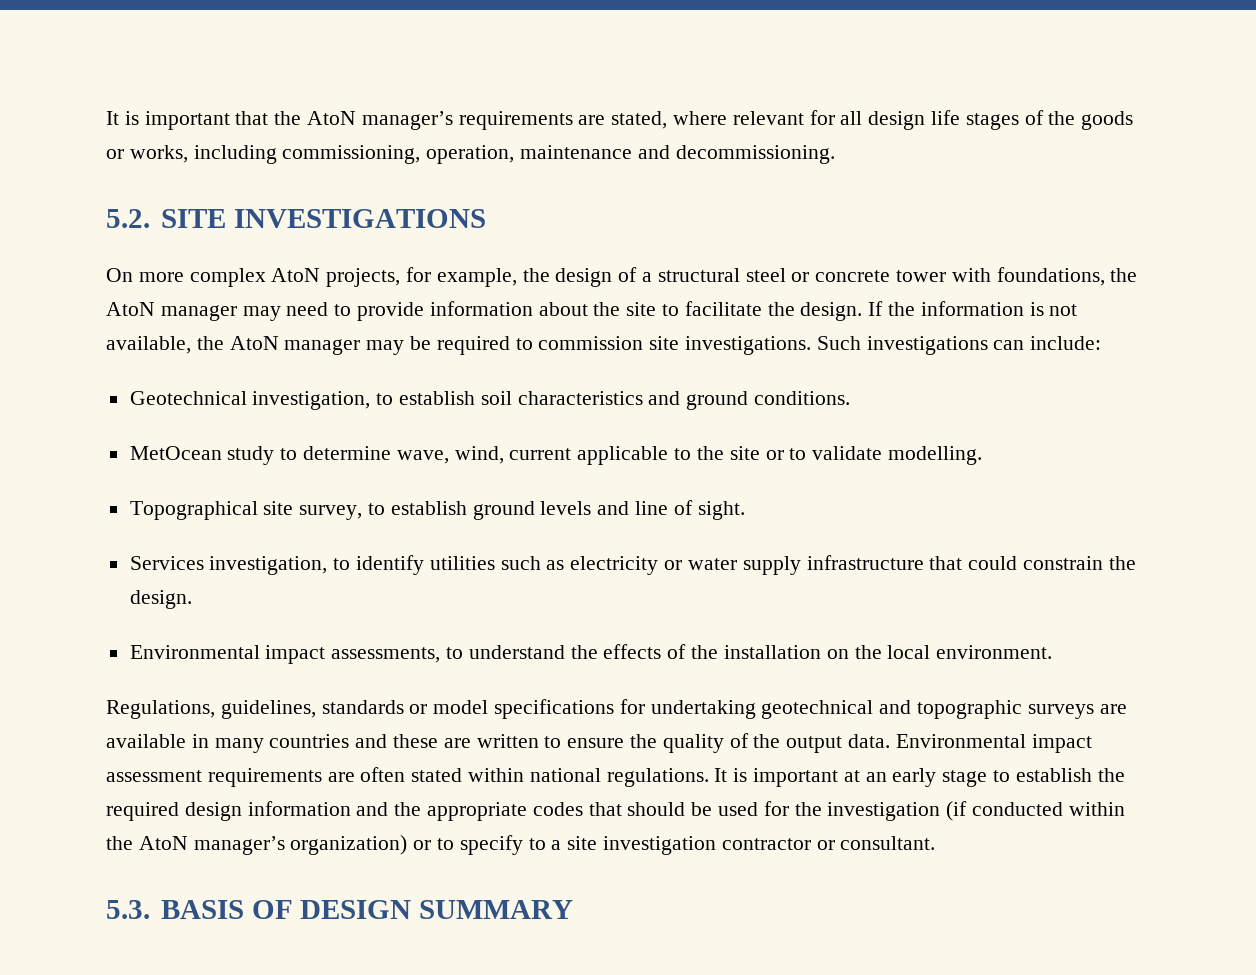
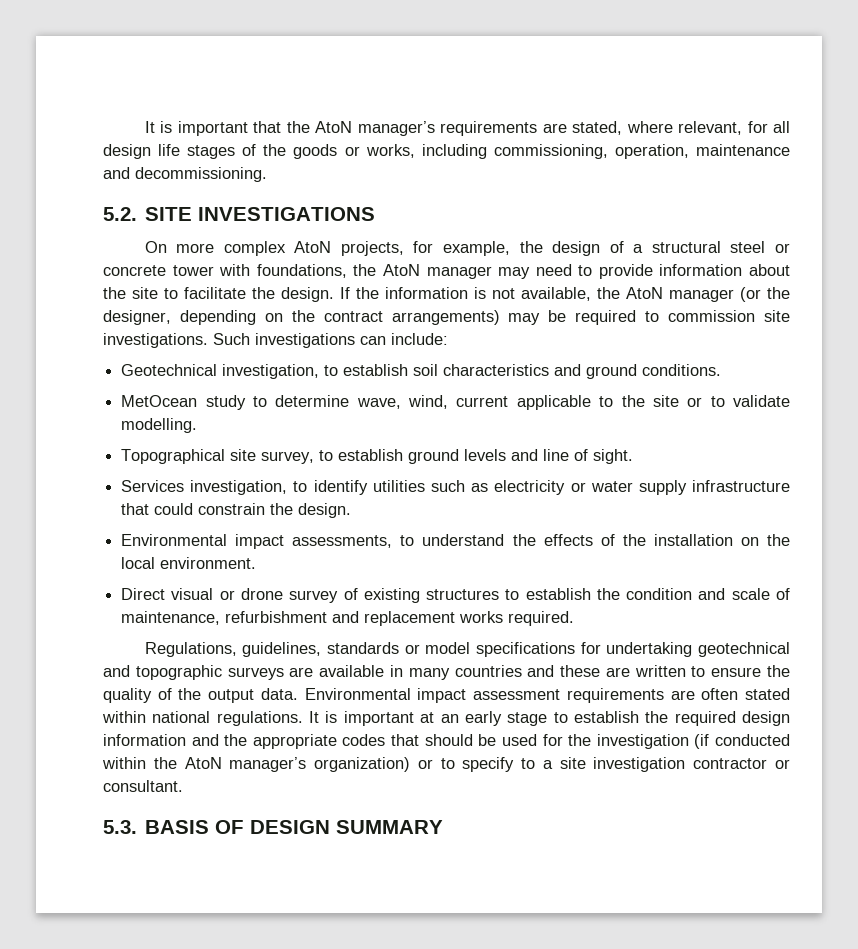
- It is important that the AtoN manager’s requirements are stated, where relevant for all design life stages of the goods or works, including commissioning, operation, maintenance and decommissioning.
+ It is important that the AtoN manager’s requirements are stated, where relevant, for all design life stages of the goods or works, including commissioning, operation, maintenance and decommissioning.
- If the information is not available, the AtoN manager may be required to commission site investigations.
+ If the information is not available, the AtoN manager (or the designer, depending on the contract arrangements) may be required to commission site investigations.
+ Direct visual or drone survey of existing structures to establish the condition and scale of maintenance, refurbishment and replacement works required.

